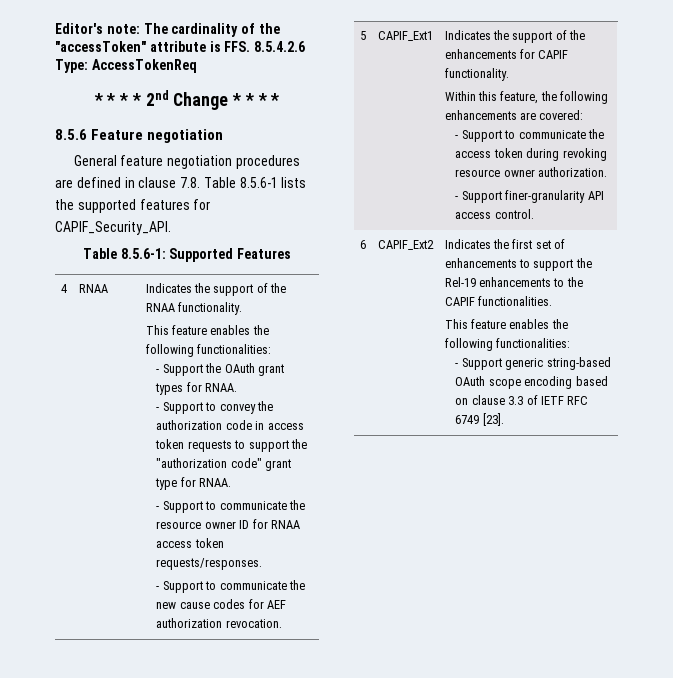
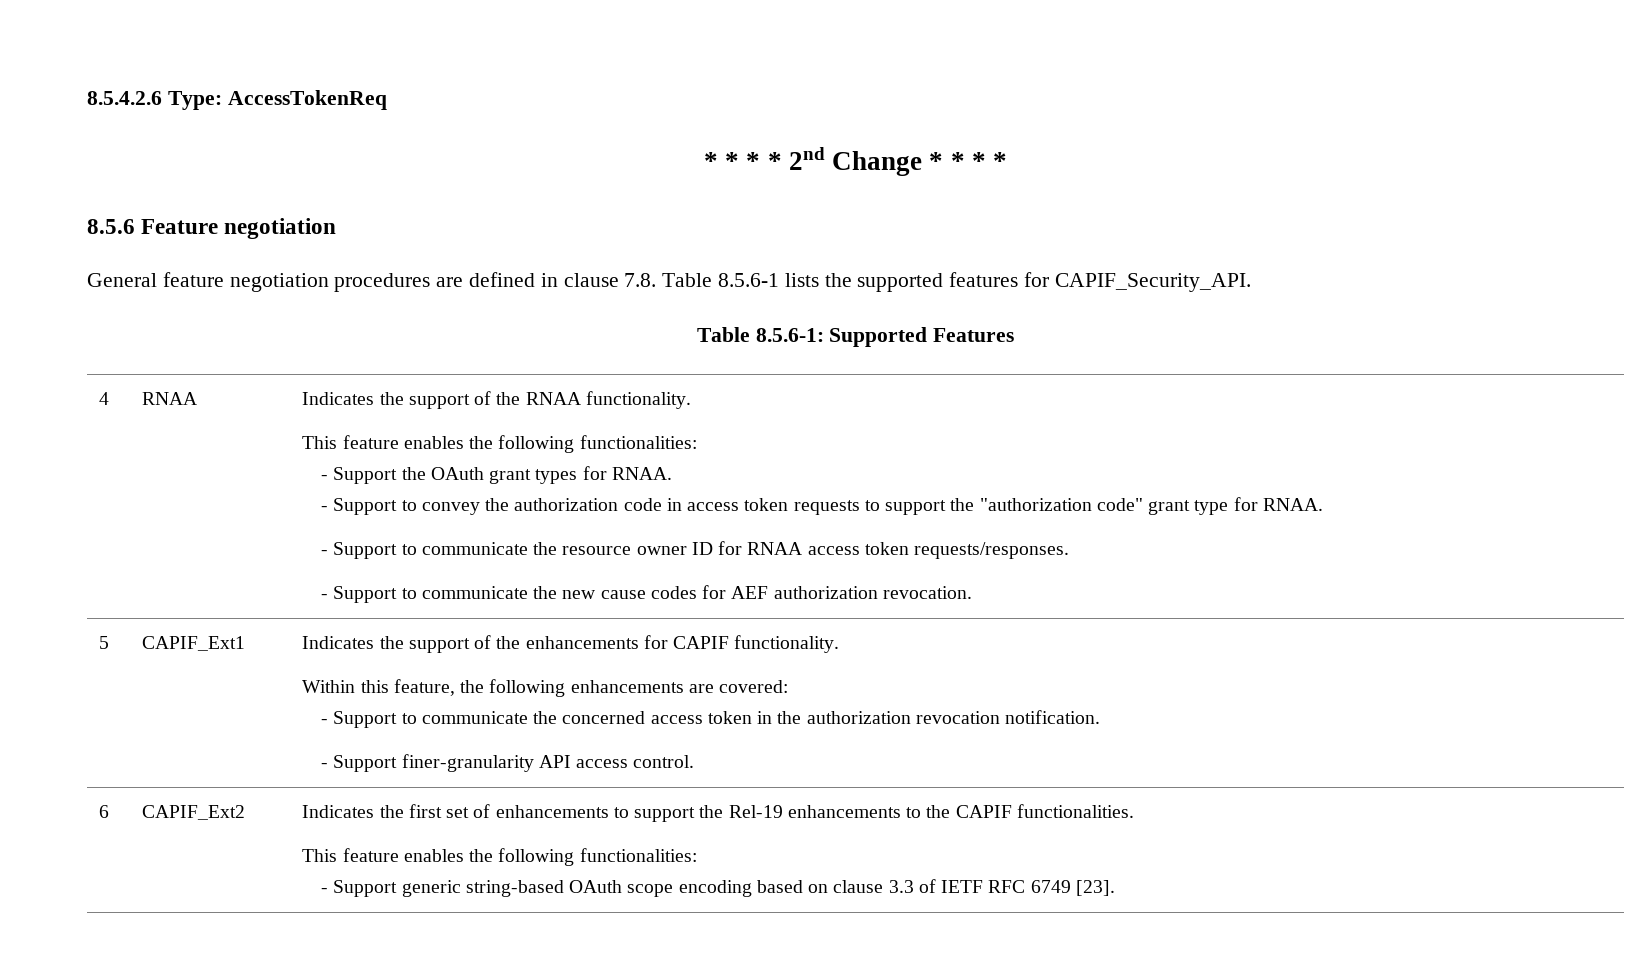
- Editor's note: The cardinality of the "accessToken" attribute is FFS. 8.5.4.2.6 Type: AccessTokenReq
+ 8.5.4.2.6 Type: AccessTokenReq
  5 | CAPIF_Ext1 | Indicates the support of the enhancements for CAPIF functionality.
  Within this feature, the following enhancements are covered:
- - Support to communicate the access token during revoking resource owner authorization.
+ - Support to communicate the concerned access token in the authorization revocation notification.

